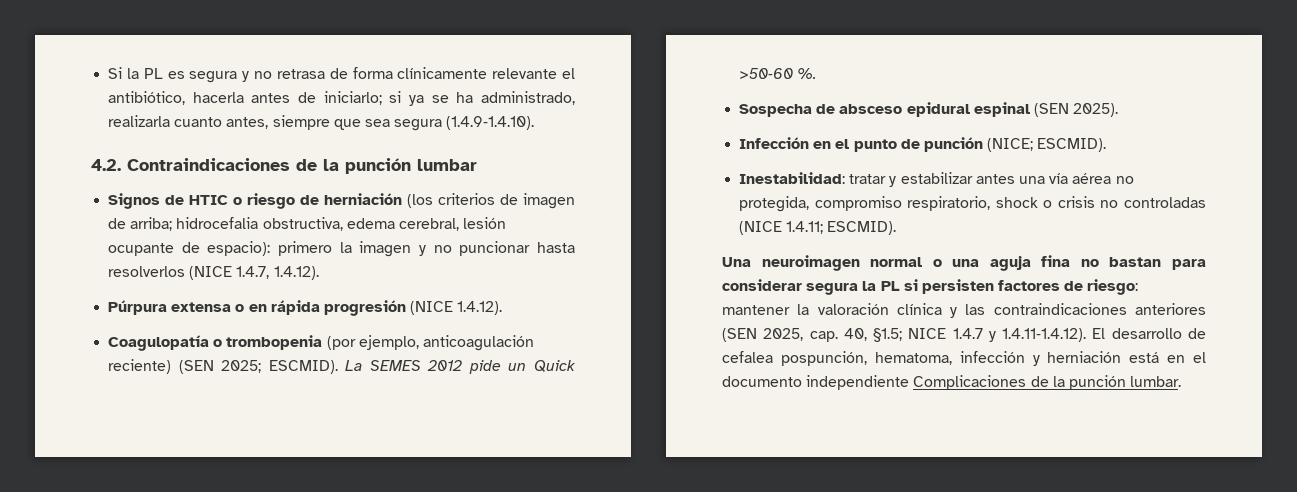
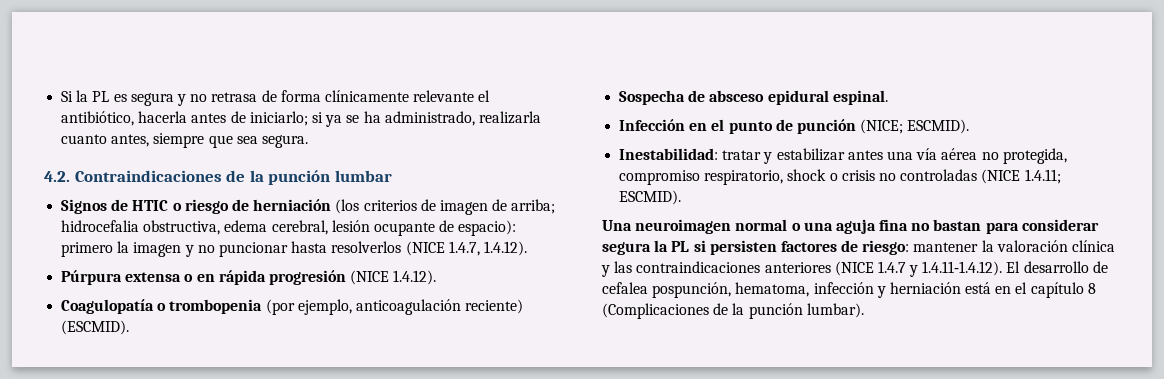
- Si la PL es segura y no retrasa de forma clínicamente relevante el antibiótico, hacerla antes de iniciarlo; si ya se ha administrado, realizarla cuanto antes, siempre que sea segura (1.4.9‑1.4.10).
+ Si la PL es segura y no retrasa de forma clínicamente relevante el antibiótico, hacerla antes de iniciarlo; si ya se ha administrado, realizarla cuanto antes, siempre que sea segura.
- Coagulopatía o trombopenia (por ejemplo, anticoagulación reciente) (SEN 2025; ESCMID). La SEMES 2012 pide un Quick >50‑60 %.
+ Coagulopatía o trombopenia (por ejemplo, anticoagulación reciente) (ESCMID).
- Sospecha de absceso epidural espinal (SEN 2025).
+ Sospecha de absceso epidural espinal.
- Una neuroimagen normal o una aguja fina no bastan para considerar segura la PL si persisten factores de riesgo: mantener la valoración clínica y las contraindicaciones anteriores (SEN 2025, cap. 40, §1.5; NICE 1.4.7 y 1.4.11‑1.4.12). El desarrollo de cefalea pospunción, hematoma, infección y herniación está en el documento independiente Complicaciones de la punción lumbar.
+ Una neuroimagen normal o una aguja fina no bastan para considerar segura la PL si persisten factores de riesgo: mantener la valoración clínica y las contraindicaciones anteriores (NICE 1.4.7 y 1.4.11‑1.4.12). El desarrollo de cefalea pospunción, hematoma, infección y herniación está en el capítulo 8 (Complicaciones de la punción lumbar).

